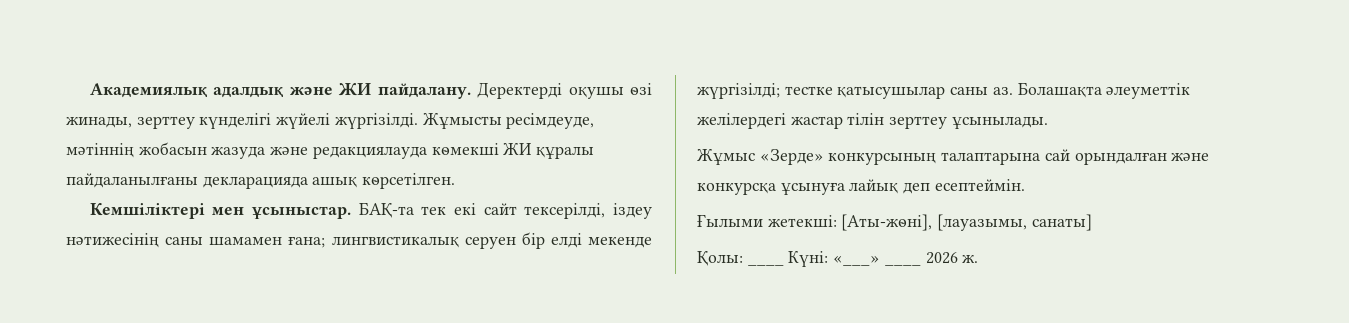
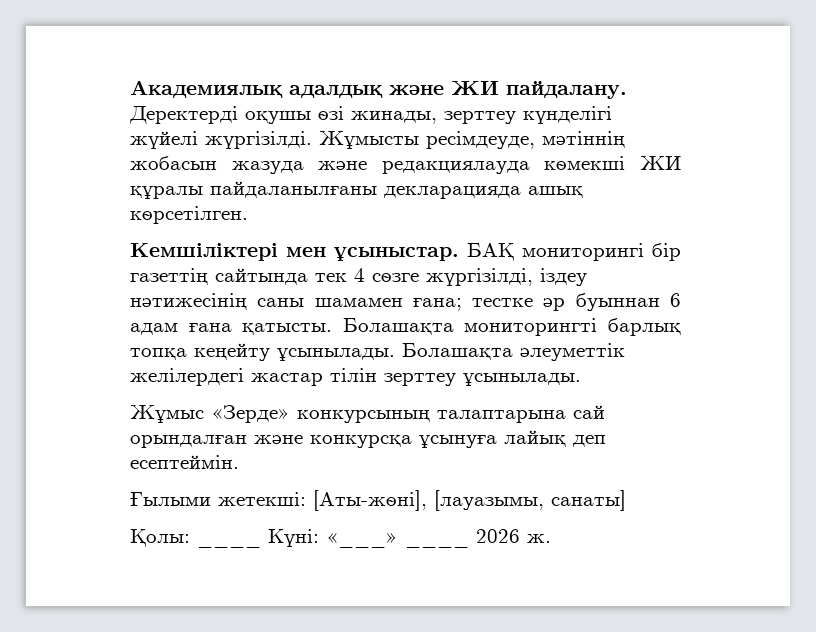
- БАҚ-та тек екі сайт тексерілді, іздеу нәтижесінің саны шамамен ғана; лингвистикалық серуен бір елді мекенде жүргізілді; тестке қатысушылар саны аз.
+ БАҚ мониторингі бір газеттің сайтында тек 4 сөзге жүргізілді, іздеу нәтижесінің саны шамамен ғана; тестке әр буыннан 6 адам ғана қатысты. Болашақта мониторингті барлық топқа кеңейту ұсынылады.

